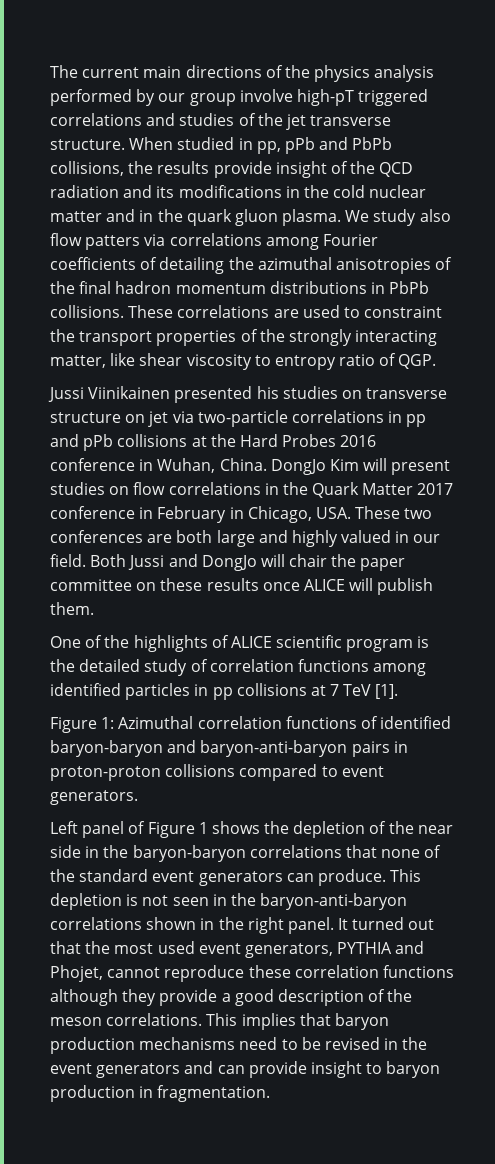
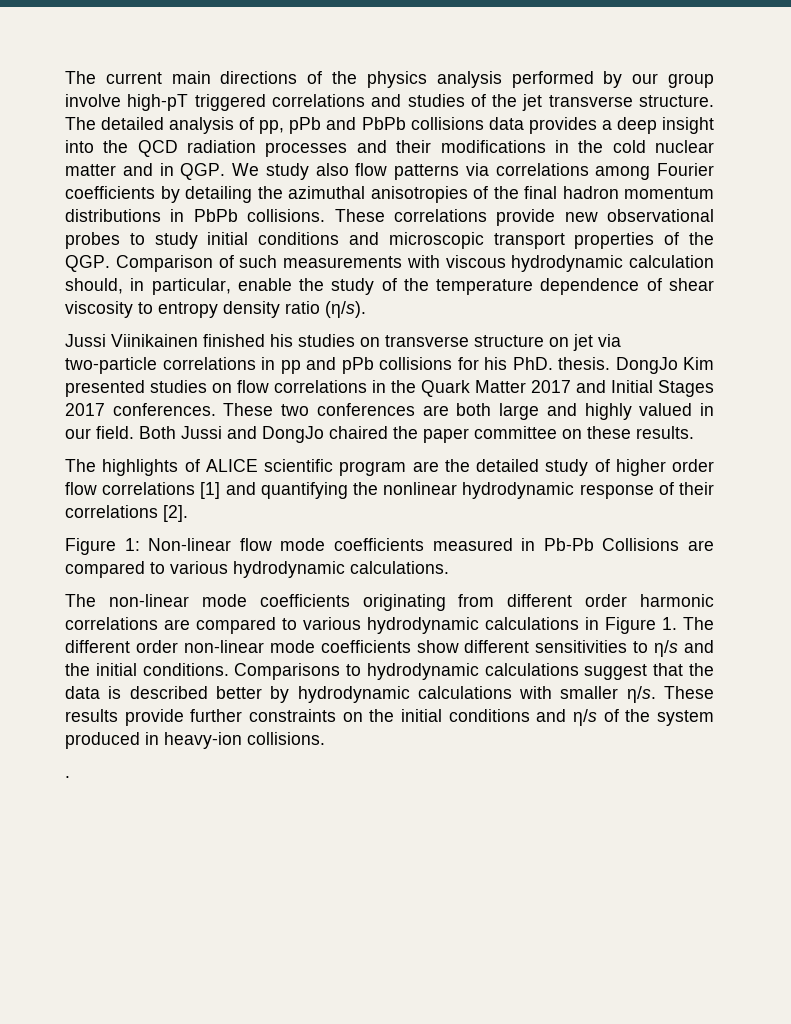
- When studied in pp, pPb and PbPb collisions, the results provide insight of the QCD radiation and its modifications in the cold nuclear matter and in the quark gluon plasma. We study also flow patters via correlations among Fourier coefficients of detailing the azimuthal anisotropies of the final hadron momentum distributions in PbPb collisions.
+ The detailed analysis of pp, pPb and PbPb collisions data provides a deep insight into the QCD radiation processes and their modifications in the cold nuclear matter and in QGP. We study also flow patterns via correlations among Fourier coefficients by detailing the azimuthal anisotropies of the final hadron momentum distributions in PbPb collisions.
- These correlations are used to constraint the transport properties of the strongly interacting matter, like shear viscosity to entropy ratio of QGP.
+ These correlations provide new observational probes to study initial conditions and microscopic transport properties of the QGP. Comparison of such measurements with viscous hydrodynamic calculation should, in particular, enable the study of the temperature dependence of shear viscosity to entropy density ratio (η/s).
- Jussi Viinikainen presented his studies on transverse structure on jet via two-particle correlations in pp and pPb collisions at the Hard Probes 2016 conference in Wuhan, China. DongJo Kim will present studies on flow correlations in the Quark Matter 2017 conference in February in Chicago, USA. These two conferences are both large and highly valued in our field.
+ Jussi Viinikainen finished his studies on transverse structure on jet via two-particle correlations in pp and pPb collisions for his PhD. thesis. DongJo Kim presented studies on flow correlations in the Quark Matter 2017 and Initial Stages 2017 conferences. These two conferences are both large and highly valued in our field.
- Both Jussi and DongJo will chair the paper committee on these results once ALICE will publish them.
- One of the highlights of ALICE scientific program is the detailed study of correlation functions among identified particles in pp collisions at 7 TeV [1].
- Figure 1: Azimuthal correlation functions of identified baryon-baryon and baryon-anti-baryon pairs in proton-proton collisions compared to event generators.
- Left panel of Figure 1 shows the depletion of the near side in the baryon-baryon correlations that none of the standard event generators can produce. This depletion is not seen in the baryon-anti-baryon correlations shown in the right panel. It turned out that the most used event generators, PYTHIA and Phojet, cannot reproduce these correlation functions although they provide a good description of the meson correlations. This implies that baryon production mechanisms need to be revised in the event generators and can provide insight to baryon production in fragmentation.
+ Both Jussi and DongJo chaired the paper committee on these results.
+ The highlights of ALICE scientific program are the detailed study of higher order flow correlations [1] and quantifying the nonlinear hydrodynamic response of their correlations [2].
+ Figure 1: Non-linear flow mode coefficients measured in Pb-Pb Collisions are compared to various hydrodynamic calculations.
+ The non-linear mode coefficients originating from different order harmonic correlations are compared to various hydrodynamic calculations in Figure 1. The different order non-linear mode coefficients show different sensitivities to η/s and the initial conditions. Comparisons to hydrodynamic calculations suggest that the data is described better by hydrodynamic calculations with smaller η/s. These results provide further constraints on the initial conditions and η/s of the system produced in heavy-ion collisions.
+ .

